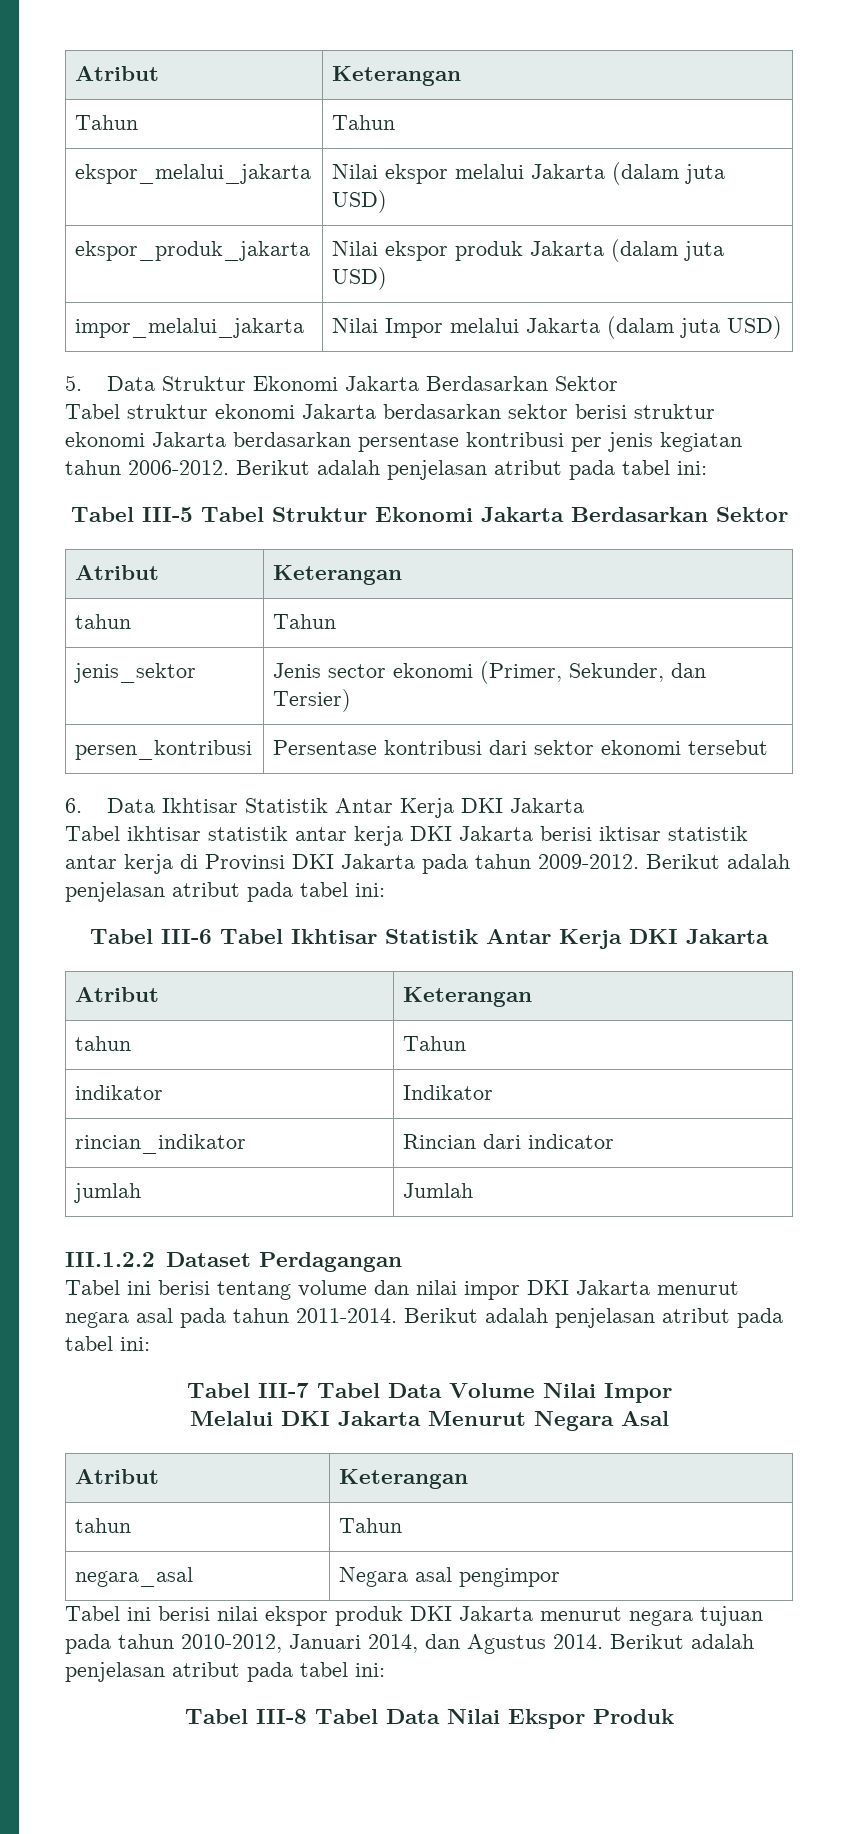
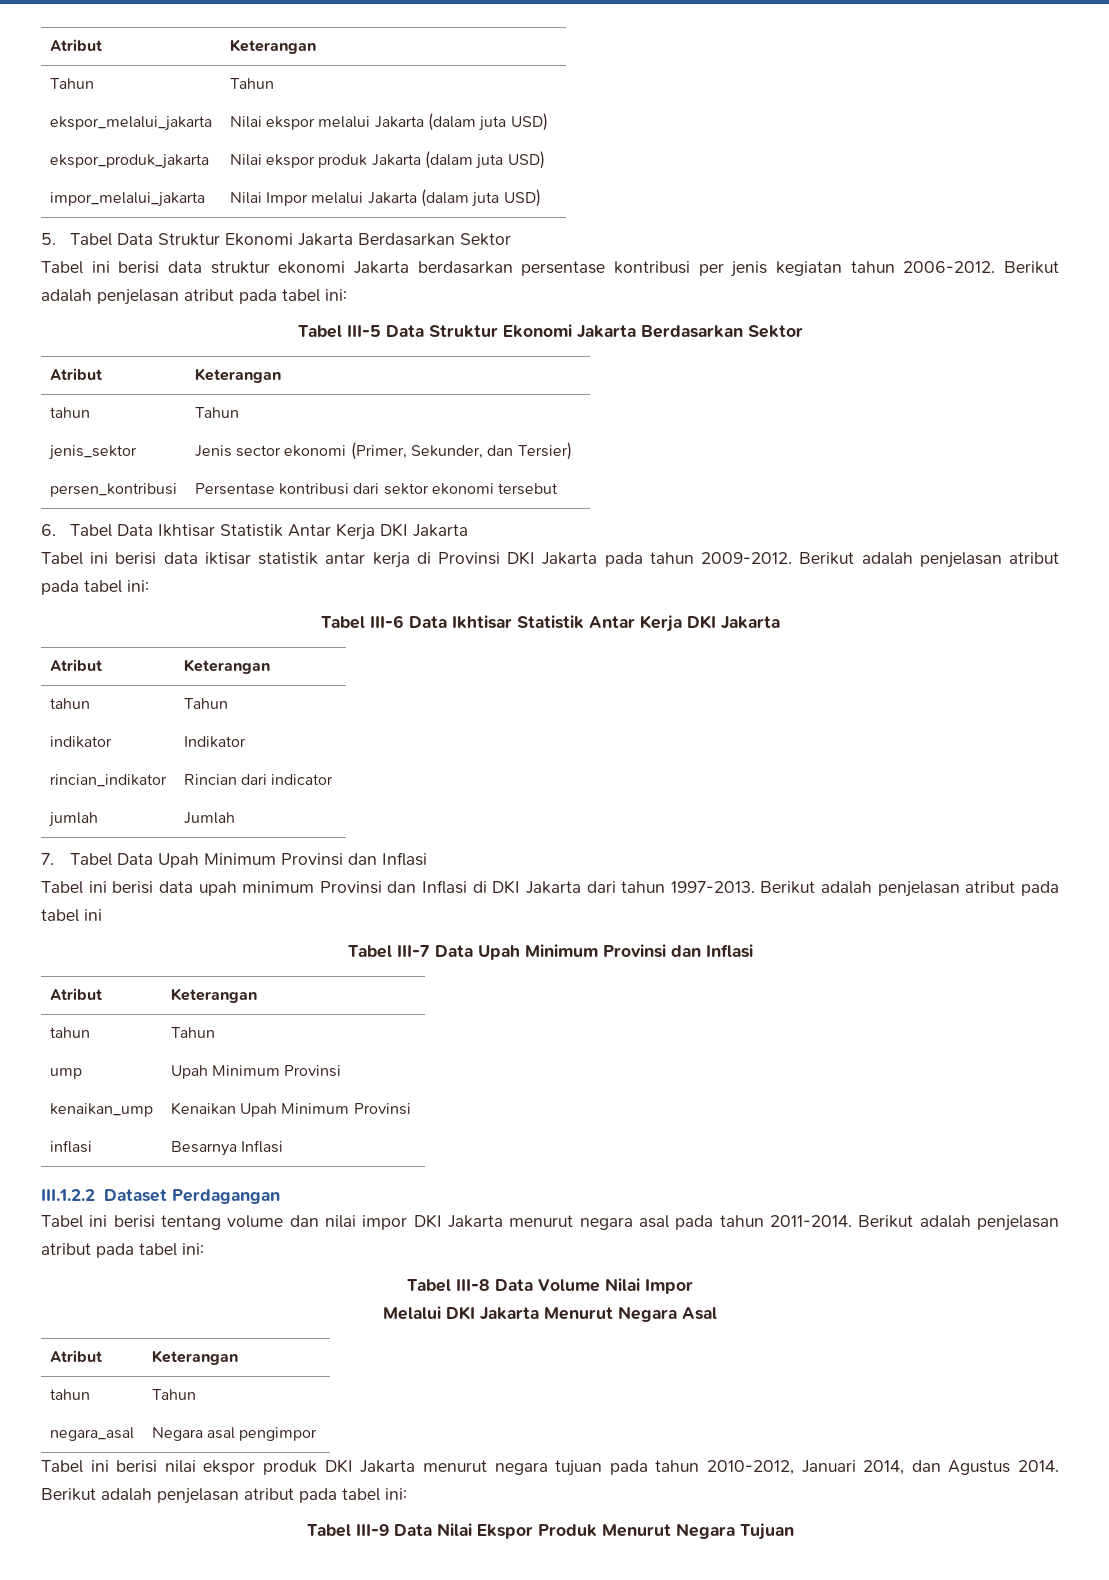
- 5. Data Struktur Ekonomi Jakarta Berdasarkan Sektor
+ 5. Tabel Data Struktur Ekonomi Jakarta Berdasarkan Sektor
- Tabel struktur ekonomi Jakarta berdasarkan sektor berisi struktur ekonomi Jakarta berdasarkan persentase kontribusi per jenis kegiatan tahun 2006-2012.
+ Tabel ini berisi data struktur ekonomi Jakarta berdasarkan persentase kontribusi per jenis kegiatan tahun 2006-2012.
- Tabel III-5 Tabel Struktur Ekonomi Jakarta Berdasarkan Sektor
+ Tabel III-5 Data Struktur Ekonomi Jakarta Berdasarkan Sektor
- 6. Data Ikhtisar Statistik Antar Kerja DKI Jakarta
+ 6. Tabel Data Ikhtisar Statistik Antar Kerja DKI Jakarta
- Tabel ikhtisar statistik antar kerja DKI Jakarta berisi iktisar statistik antar kerja di Provinsi DKI Jakarta pada tahun 2009-2012.
+ Tabel ini berisi data iktisar statistik antar kerja di Provinsi DKI Jakarta pada tahun 2009-2012.
- Tabel III-6 Tabel Ikhtisar Statistik Antar Kerja DKI Jakarta
+ Tabel III-6 Data Ikhtisar Statistik Antar Kerja DKI Jakarta
+ 7. Tabel Data Upah Minimum Provinsi dan Inflasi
+ Tabel ini berisi data upah minimum Provinsi dan Inflasi di DKI Jakarta dari tahun 1997-2013. Berikut adalah penjelasan atribut pada tabel ini
+ Tabel III-7 Data Upah Minimum Provinsi dan Inflasi
+ Atribut | Keterangan
+ tahun | Tahun
+ ump | Upah Minimum Provinsi
+ kenaikan_ump | Kenaikan Upah Minimum Provinsi
+ inflasi | Besarnya Inflasi
- Tabel III-7 Tabel Data Volume Nilai Impor
+ Tabel III-8 Data Volume Nilai Impor
- Tabel III-8 Tabel Data Nilai Ekspor Produk
+ Tabel III-9 Data Nilai Ekspor Produk Menurut Negara Tujuan

